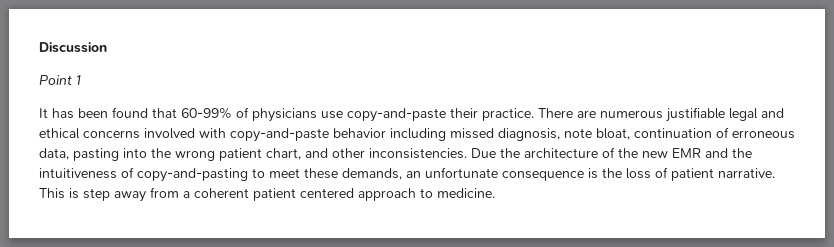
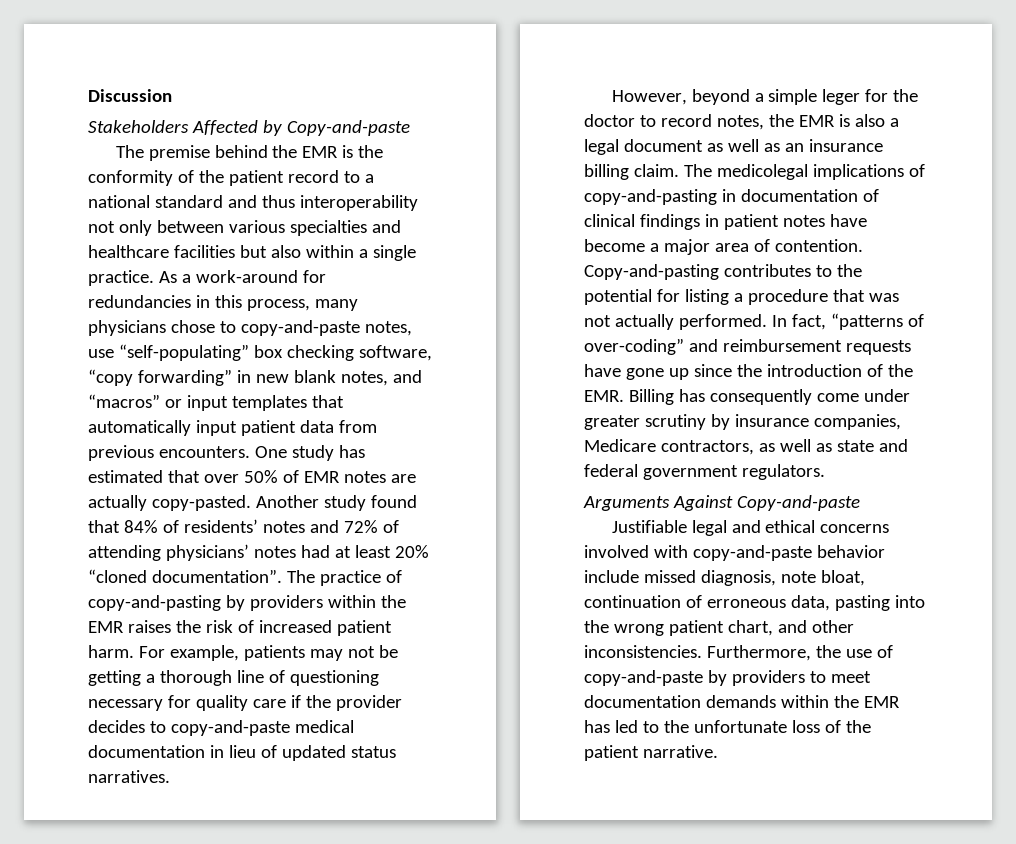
- Point 1
- It has been found that 60-99% of physicians use copy-and-paste their practice. There are numerous justifiable legal and ethical concerns involved with copy-and-paste behavior including missed diagnosis, note bloat, continuation of erroneous data, pasting into the wrong patient chart, and other inconsistencies.
+ Stakeholders Affected by Copy-and-paste
+ The premise behind the EMR is the conformity of the patient record to a national standard and thus interoperability not only between various specialties and healthcare facilities but also within a single practice. As a work-around for redundancies in this process, many physicians chose to copy-and-paste notes, use “self-populating” box checking software, “copy forwarding” in new blank notes, and “macros” or input templates that automatically input patient data from previous encounters. One study has estimated that over 50% of EMR notes are actually copy-pasted. Another study found that 84% of residents’ notes and 72% of attending physicians’ notes had at least 20% “cloned documentation”. The practice of copy-and-pasting by providers within the EMR raises the risk of increased patient harm. For example, patients may not be getting a thorough line of questioning necessary for quality care if the provider decides to copy-and-paste medical documentation in lieu of updated status narratives.
+ However, beyond a simple leger for the doctor to record notes, the EMR is also a legal document as well as an insurance billing claim. The medicolegal implications of copy-and-pasting in documentation of clinical findings in patient notes have become a major area of contention. Copy-and-pasting contributes to the potential for listing a procedure that was not actually performed. In fact, “patterns of over-coding” and reimbursement requests have gone up since the introduction of the EMR. Billing has consequently come under greater scrutiny by insurance companies, Medicare contractors, as well as state and federal government regulators.
+ Arguments Against Copy-and-paste
+ Justifiable legal and ethical concerns involved with copy-and-paste behavior include missed diagnosis, note bloat, continuation of erroneous data, pasting into the wrong patient chart, and other inconsistencies.
- Due the architecture of the new EMR and the intuitiveness of copy-and-pasting to meet these demands, an unfortunate consequence is the loss of patient narrative. This is step away from a coherent patient centered approach to medicine.
+ Furthermore, the use of copy-and-paste by providers to meet documentation demands within the EMR has led to the unfortunate loss of the patient narrative.

